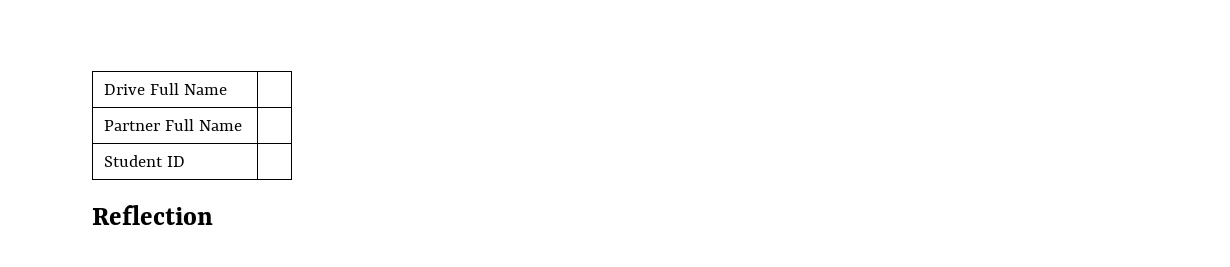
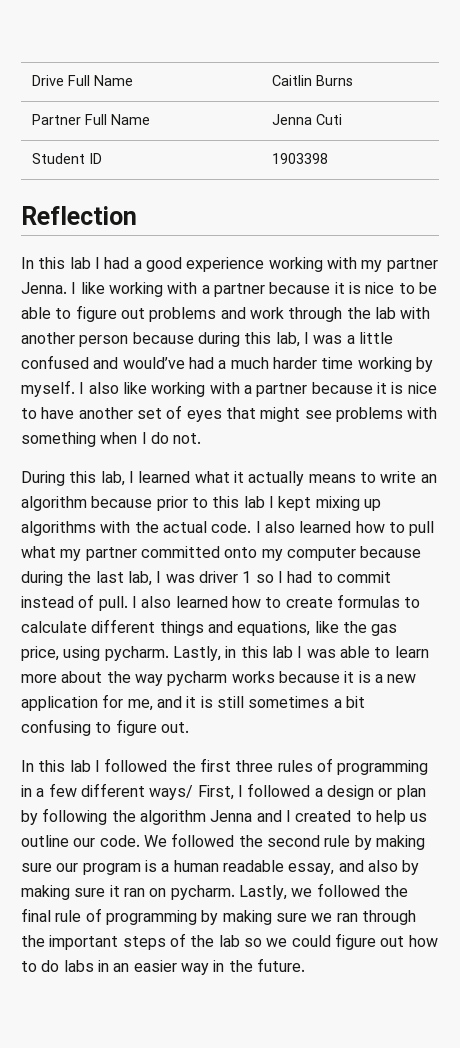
- Drive Full Name |
+ Drive Full Name | Caitlin Burns
- Partner Full Name |
+ Partner Full Name | Jenna Cuti
- Student ID |
+ Student ID | 1903398
+ In this lab I had a good experience working with my partner Jenna. I like working with a partner because it is nice to be able to figure out problems and work through the lab with another person because during this lab, I was a little confused and would’ve had a much harder time working by myself. I also like working with a partner because it is nice to have another set of eyes that might see problems with something when I do not.
+ During this lab, I learned what it actually means to write an algorithm because prior to this lab I kept mixing up algorithms with the actual code. I also learned how to pull what my partner committed onto my computer because during the last lab, I was driver 1 so I had to commit instead of pull. I also learned how to create formulas to calculate different things and equations, like the gas price, using pycharm. Lastly, in this lab I was able to learn more about the way pycharm works because it is a new application for me, and it is still sometimes a bit confusing to figure out.
+ In this lab I followed the first three rules of programming in a few different ways/ First, I followed a design or plan by following the algorithm Jenna and I created to help us outline our code. We followed the second rule by making sure our program is a human readable essay, and also by making sure it ran on pycharm. Lastly, we followed the final rule of programming by making sure we ran through the important steps of the lab so we could figure out how to do labs in an easier way in the future.

